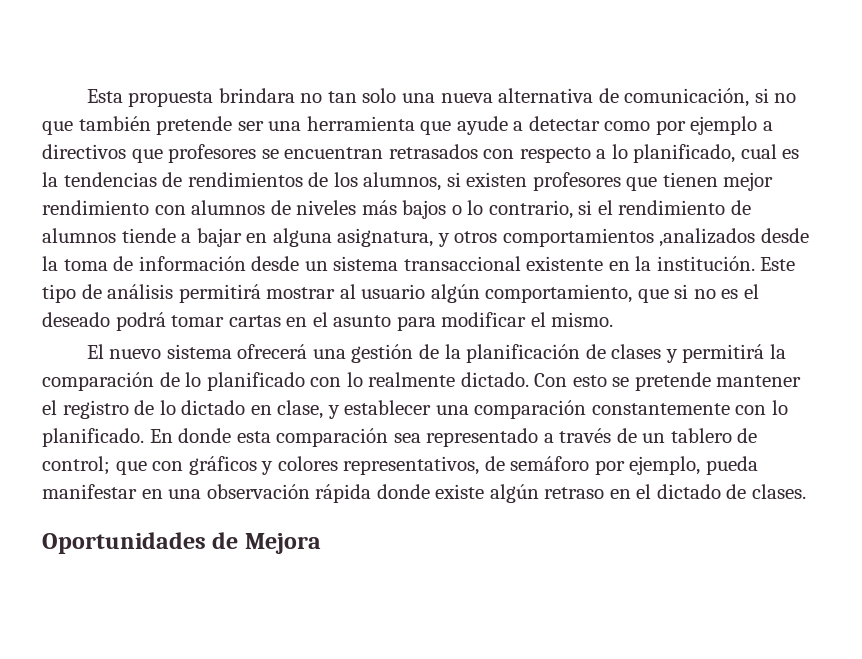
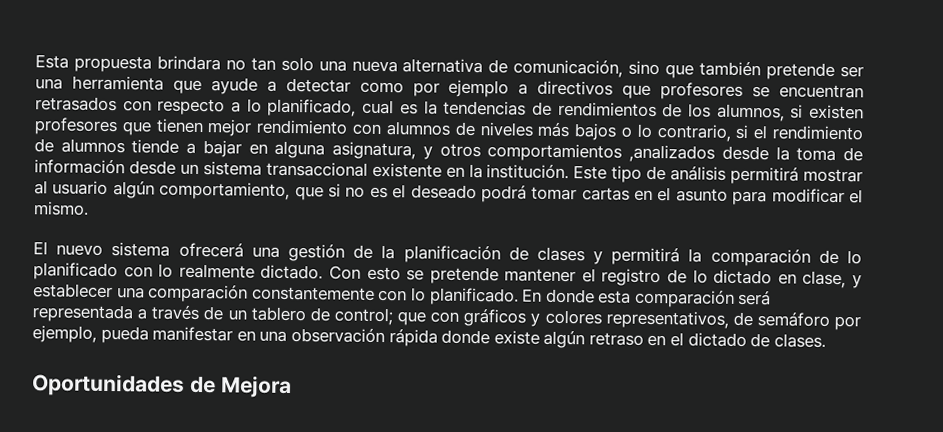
- Esta propuesta brindara no tan solo una nueva alternativa de comunicación, si no que también pretende ser una herramienta que ayude a detectar como por ejemplo a directivos que profesores se encuentran retrasados con respecto a lo planificado, cual es la tendencias de rendimientos de los alumnos, si existen profesores que tienen mejor rendimiento con alumnos de niveles más bajos o lo contrario, si el rendimiento de alumnos tiende a bajar en alguna asignatura, y otros comportamientos ,analizados desde la toma de información desde un sistema transaccional existente en la institución.
+ Esta propuesta brindara no tan solo una nueva alternativa de comunicación, sino que también pretende ser una herramienta que ayude a detectar como por ejemplo a directivos que profesores se encuentran retrasados con respecto a lo planificado, cual es la tendencias de rendimientos de los alumnos, si existen profesores que tienen mejor rendimiento con alumnos de niveles más bajos o lo contrario, si el rendimiento de alumnos tiende a bajar en alguna asignatura, y otros comportamientos ,analizados desde la toma de información desde un sistema transaccional existente en la institución.
- En donde esta comparación sea representado a través de un tablero de control; que con gráficos y colores representativos, de semáforo por ejemplo, pueda manifestar en una observación rápida donde existe algún retraso en el dictado de clases.
+ En donde esta comparación será representada a través de un tablero de control; que con gráficos y colores representativos, de semáforo por ejemplo, pueda manifestar en una observación rápida donde existe algún retraso en el dictado de clases.

